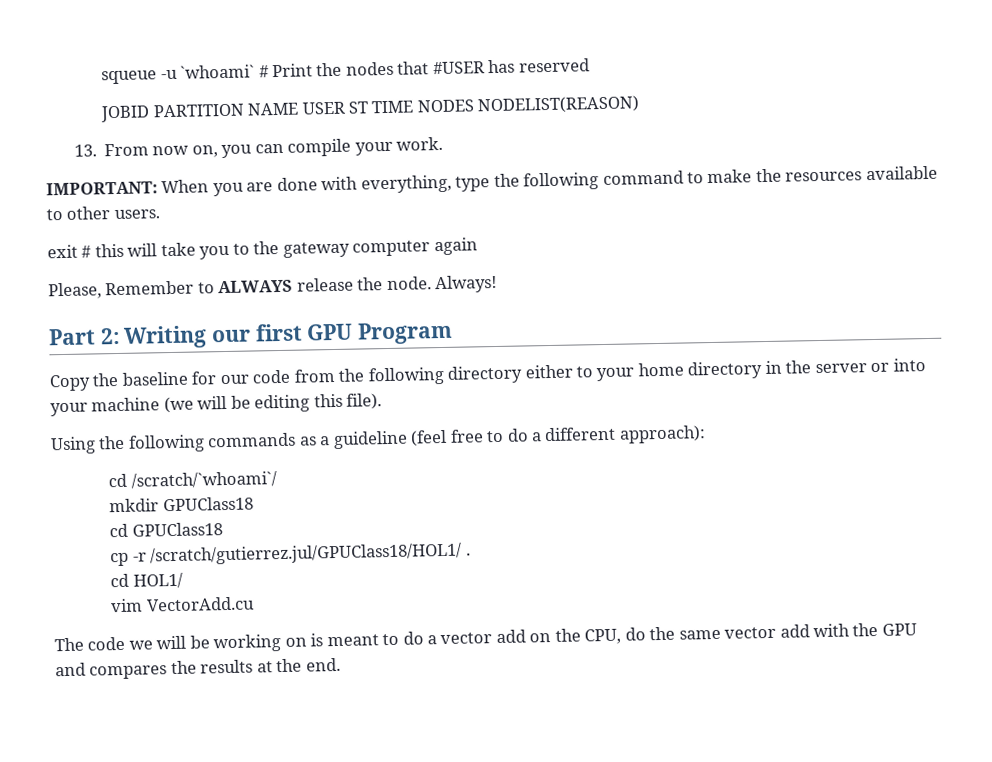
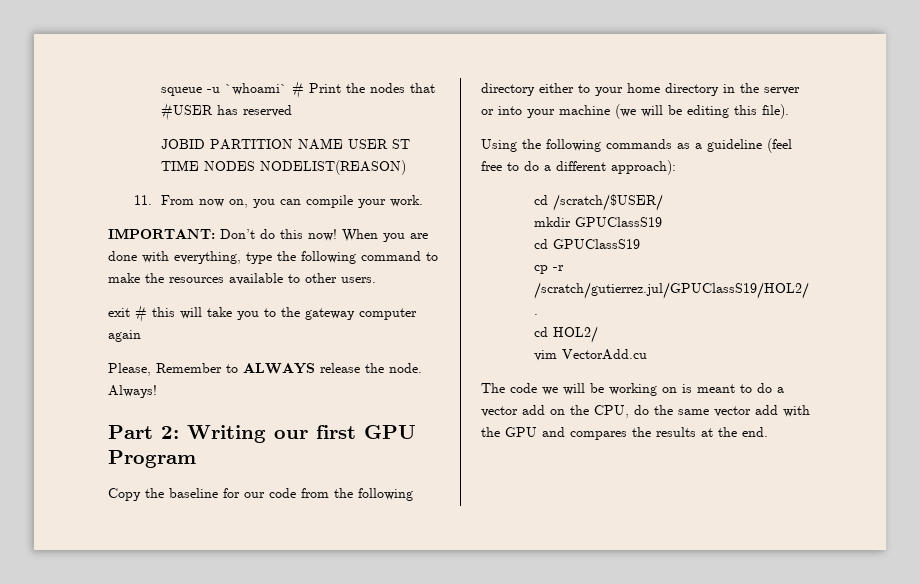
- 13. From now on, you can compile your work.
+ 11. From now on, you can compile your work.
- IMPORTANT: When you are done with everything, type the following command to make the resources available to other users.
+ IMPORTANT: Don’t do this now! When you are done with everything, type the following command to make the resources available to other users.
- cd /scratch/`whoami`/
+ cd /scratch/$USER/
- mkdir GPUClass18
- cd GPUClass18
+ mkdir GPUClassS19
+ cd GPUClassS19
- cp -r /scratch/gutierrez.jul/GPUClass18/HOL1/ .
+ cp -r /scratch/gutierrez.jul/GPUClassS19/HOL2/ .
- cd HOL1/
+ cd HOL2/

